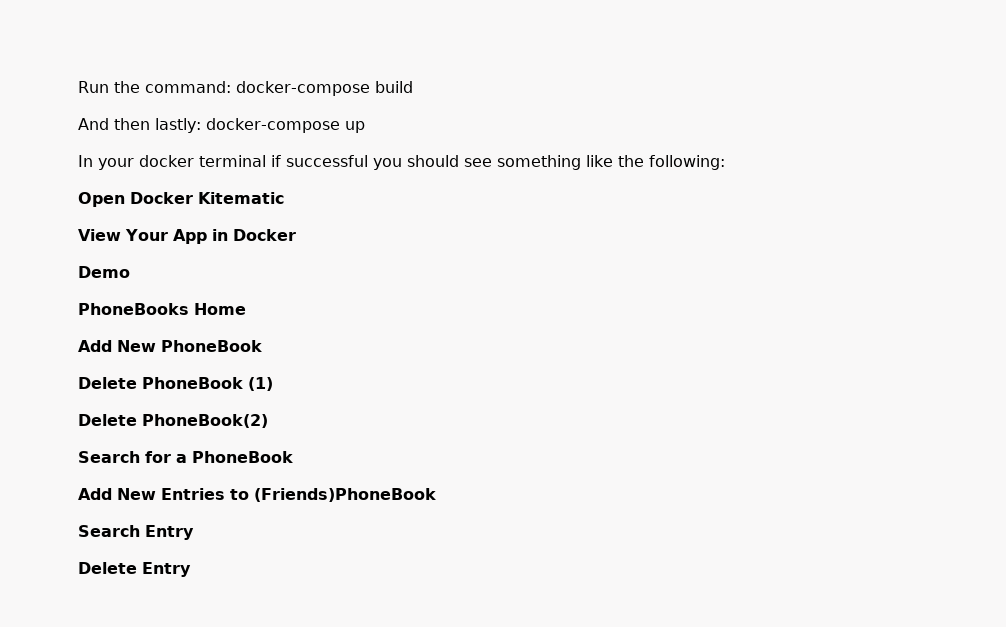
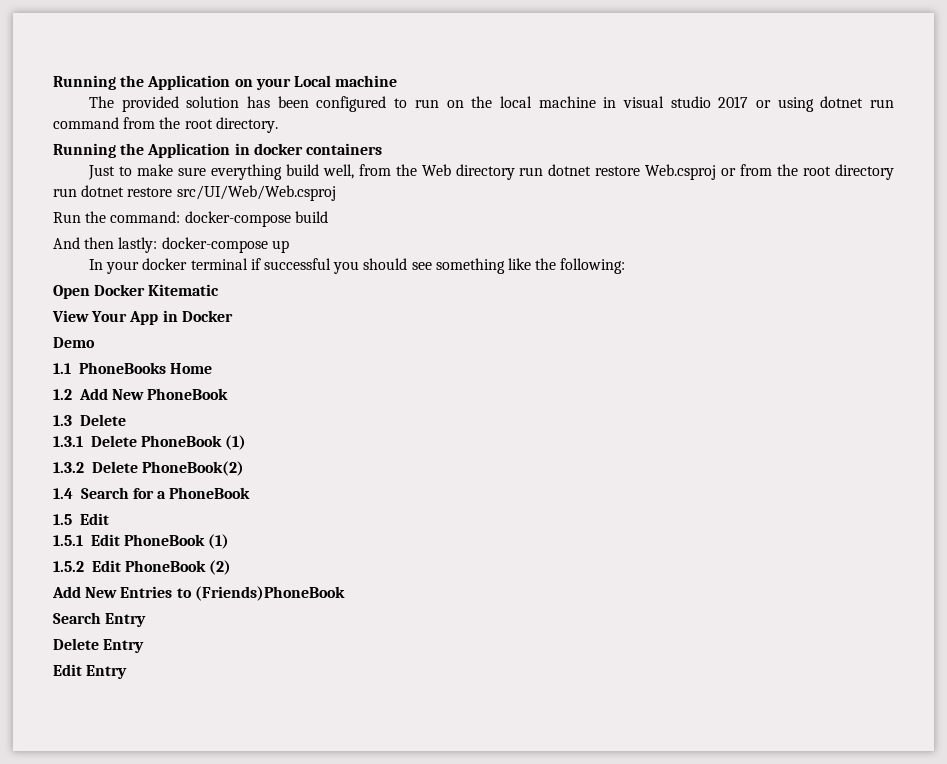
+ Running the Application on your Local machine
+ The provided solution has been configured to run on the local machine in visual studio 2017 or using dotnet run command from the root directory.
+ Running the Application in docker containers
+ Just to make sure everything build well, from the Web directory run dotnet restore Web.csproj or from the root directory run dotnet restore src/UI/Web/Web.csproj
- PhoneBooks Home
+ 1.1 PhoneBooks Home
- Add New PhoneBook
+ 1.2 Add New PhoneBook
- Delete PhoneBook (1)
+ 1.3 Delete
+ 1.3.1 Delete PhoneBook (1)
- Delete PhoneBook(2)
+ 1.3.2 Delete PhoneBook(2)
- Search for a PhoneBook
+ 1.4 Search for a PhoneBook
+ 1.5 Edit
+ 1.5.1 Edit PhoneBook (1)
+ 1.5.2 Edit PhoneBook (2)
+ Edit Entry

